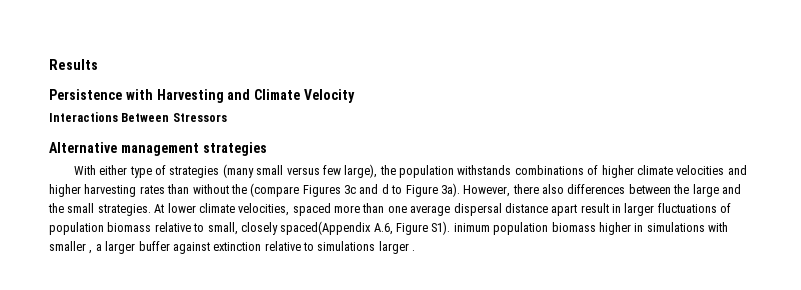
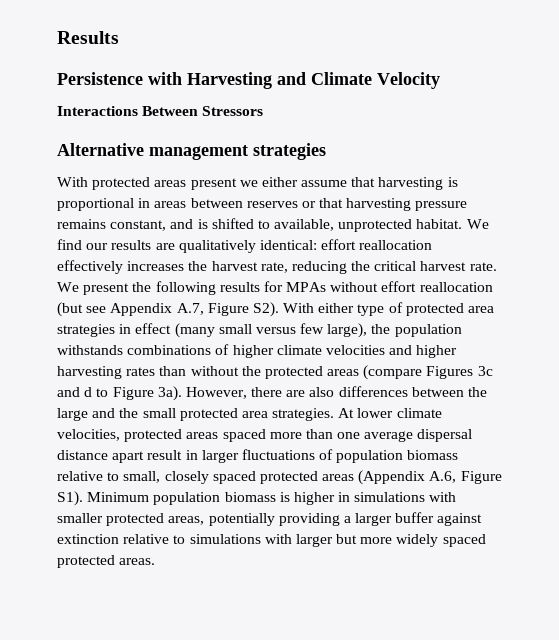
- With either type of strategies (many small versus few large), the population withstands combinations of higher climate velocities and higher harvesting rates than without the (compare Figures 3c and d to Figure 3a).
+ With protected areas present we either assume that harvesting is proportional in areas between reserves or that harvesting pressure remains constant, and is shifted to available, unprotected habitat. We find our results are qualitatively identical: effort reallocation effectively increases the harvest rate, reducing the critical harvest rate. We present the following results for MPAs without effort reallocation (but see Appendix A.7, Figure S2). With either type of protected area strategies in effect (many small versus few large), the population withstands combinations of higher climate velocities and higher harvesting rates than without the protected areas (compare Figures 3c and d to Figure 3a).
- However, there also differences between the large and the small strategies.
+ However, there are also differences between the large and the small protected area strategies.
- At lower climate velocities, spaced more than one average dispersal distance apart result in larger fluctuations of population biomass relative to small, closely spaced(Appendix A.6, Figure S1). inimum population biomass higher in simulations with smaller , a larger buffer against extinction relative to simulations larger .
+ At lower climate velocities, protected areas spaced more than one average dispersal distance apart result in larger fluctuations of population biomass relative to small, closely spaced protected areas (Appendix A.6, Figure S1). Minimum population biomass is higher in simulations with smaller protected areas, potentially providing a larger buffer against extinction relative to simulations with larger but more widely spaced protected areas.

